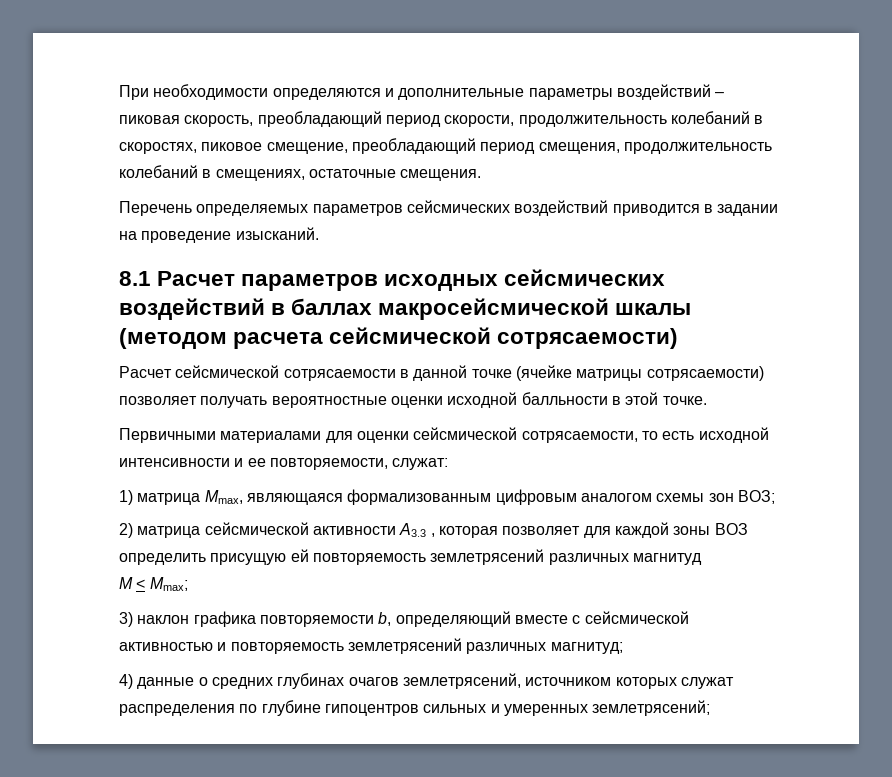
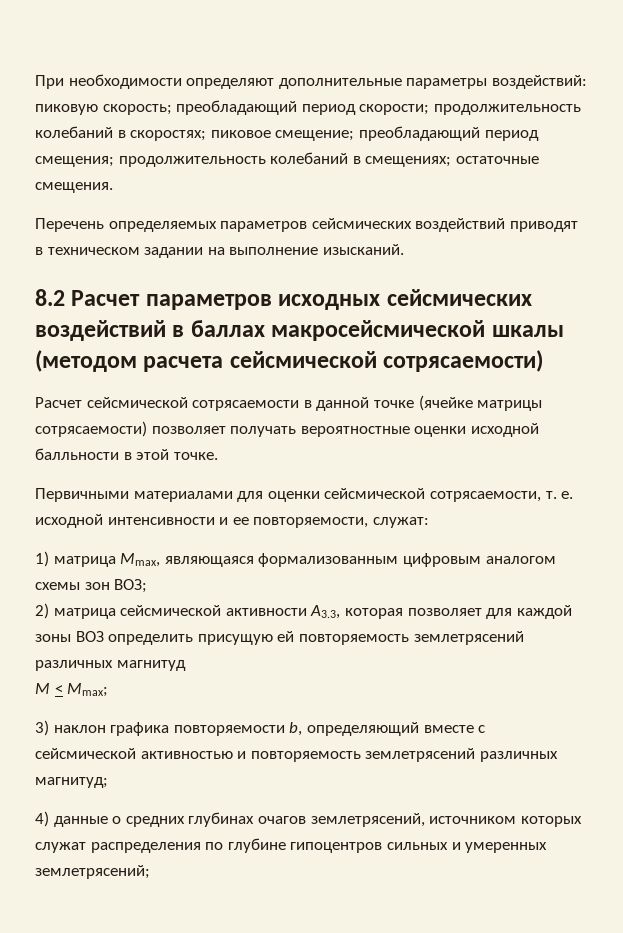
- При необходимости определяются и дополнительные параметры воздействий – пиковая скорость, преобладающий период скорости, продолжительность колебаний в скоростях, пиковое смещение, преобладающий период смещения, продолжительность колебаний в смещениях, остаточные смещения.
+ При необходимости определяют дополнительные параметры воздействий: пиковую скорость; преобладающий период скорости; продолжительность колебаний в скоростях; пиковое смещение; преобладающий период смещения; продолжительность колебаний в смещениях; остаточные смещения.
- Перечень определяемых параметров сейсмических воздействий приводится в задании на проведение изысканий.
+ Перечень определяемых параметров сейсмических воздействий приводят в техническом задании на выполнение изысканий.
- 8.1 Расчет параметров исходных сейсмических воздействий в баллах макросейсмической шкалы (методом расчета сейсмической сотрясаемости)
+ 8.2 Расчет параметров исходных сейсмических воздействий в баллах макросейсмической шкалы (методом расчета сейсмической сотрясаемости)
- Первичными материалами для оценки сейсмической сотрясаемости, то есть исходной интенсивности и ее повторяемости, служат:
+ Первичными материалами для оценки сейсмической сотрясаемости, т. е. исходной интенсивности и ее повторяемости, служат:
- 2) матрица сейсмической активности A3.3 , которая позволяет для каждой зоны ВОЗ определить присущую ей повторяемость землетрясений различных магнитуд
+ 2) матрица сейсмической активности A3.3, которая позволяет для каждой зоны ВОЗ определить присущую ей повторяемость землетрясений различных магнитуд

